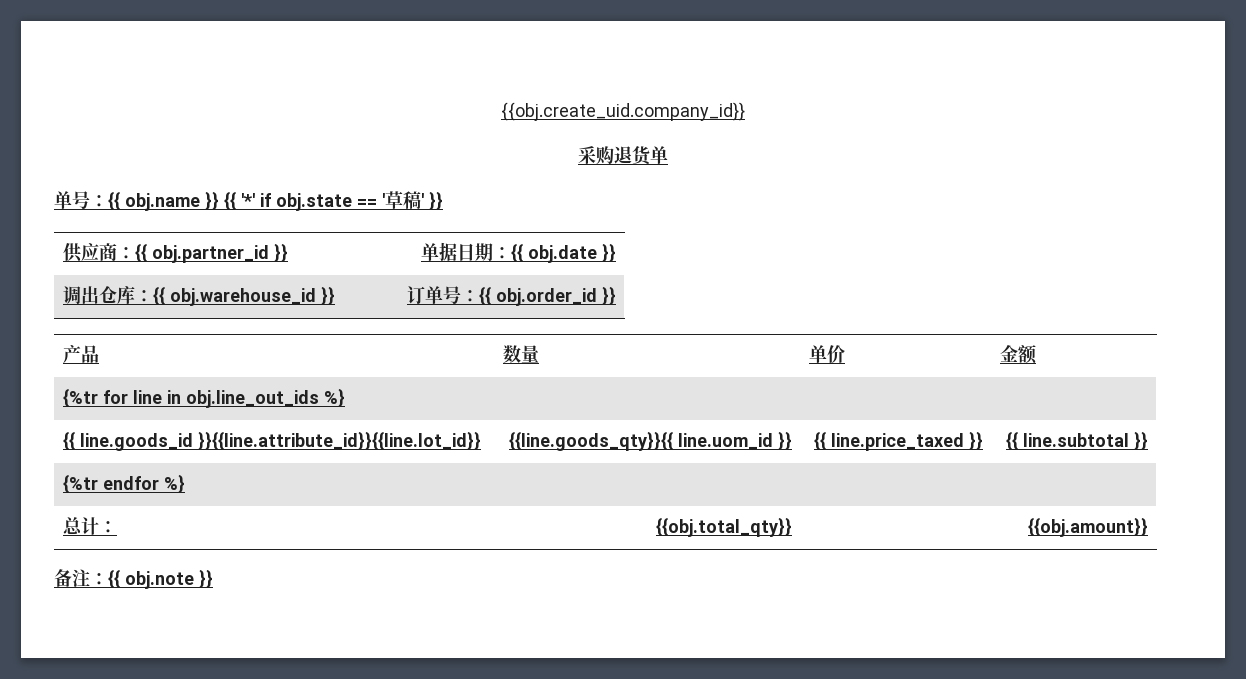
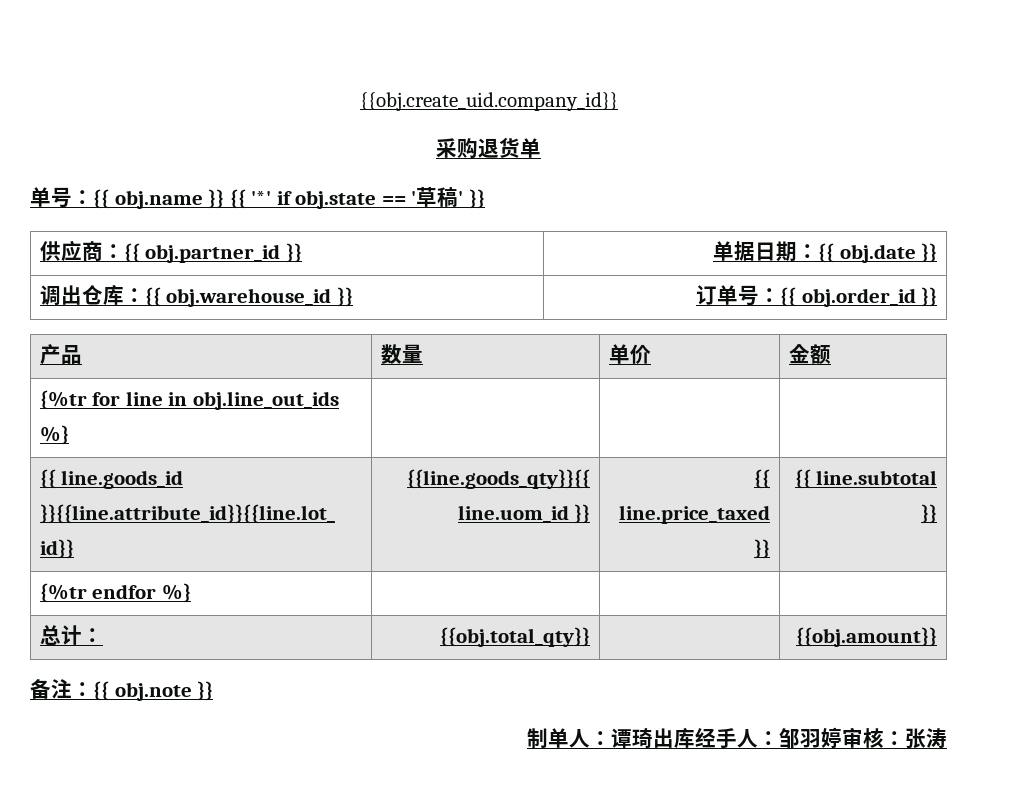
+ 制单人：谭琦出库经手人：邹羽婷审核：张涛

